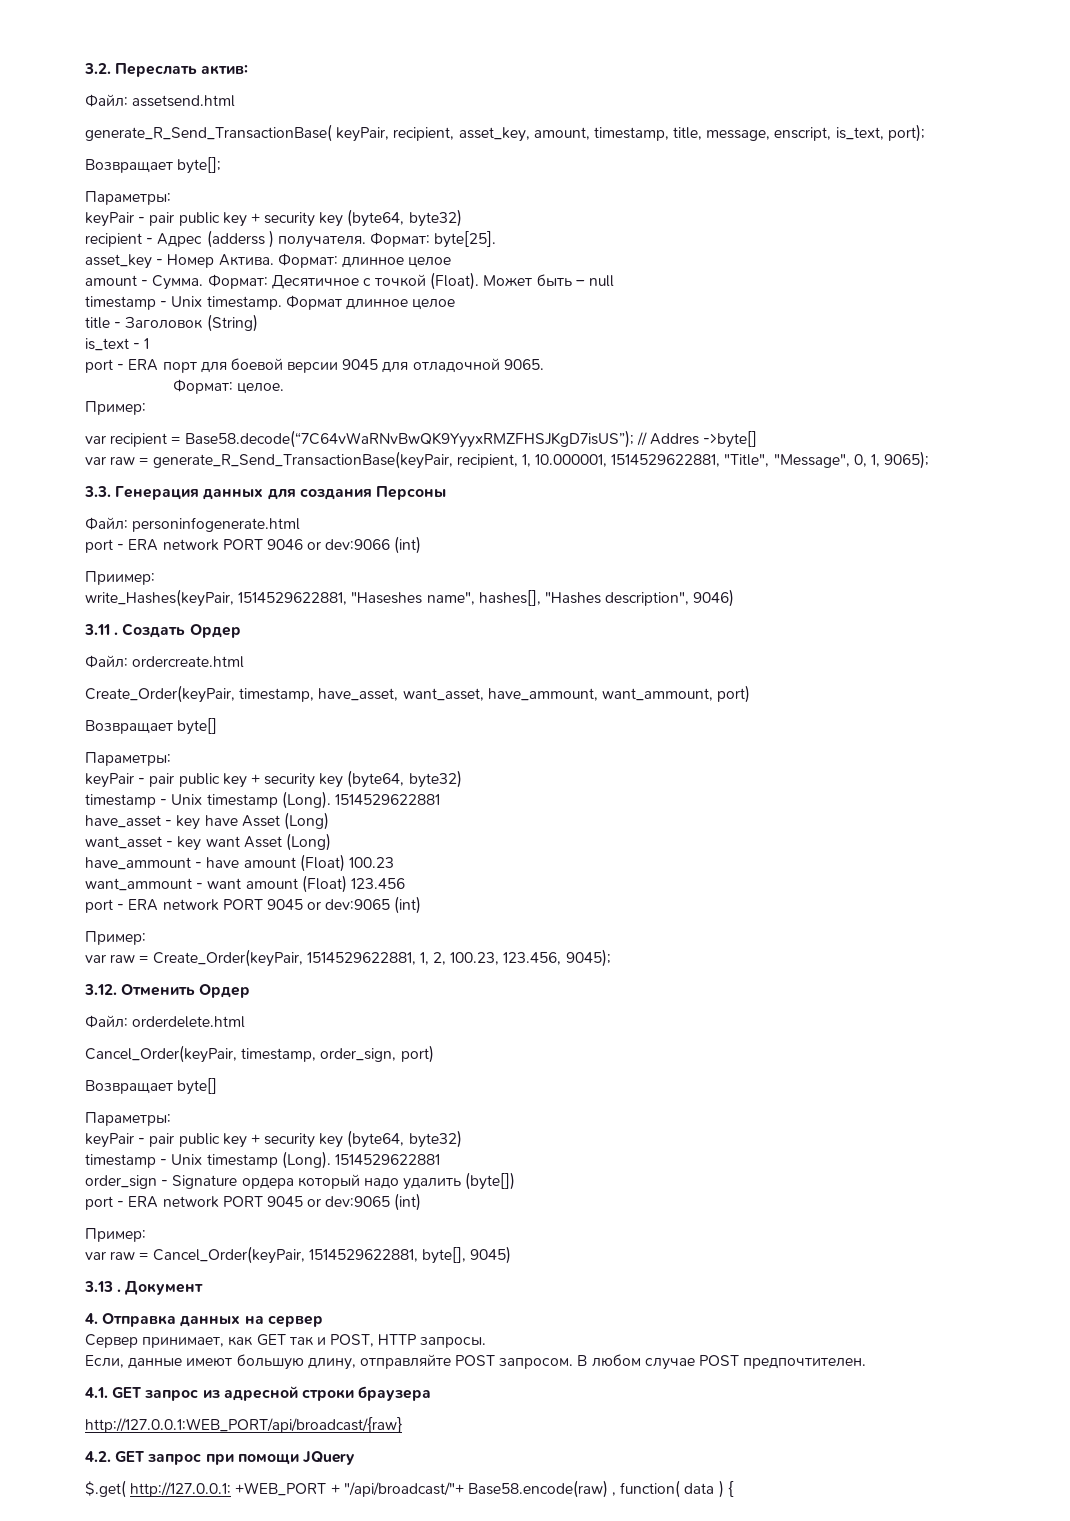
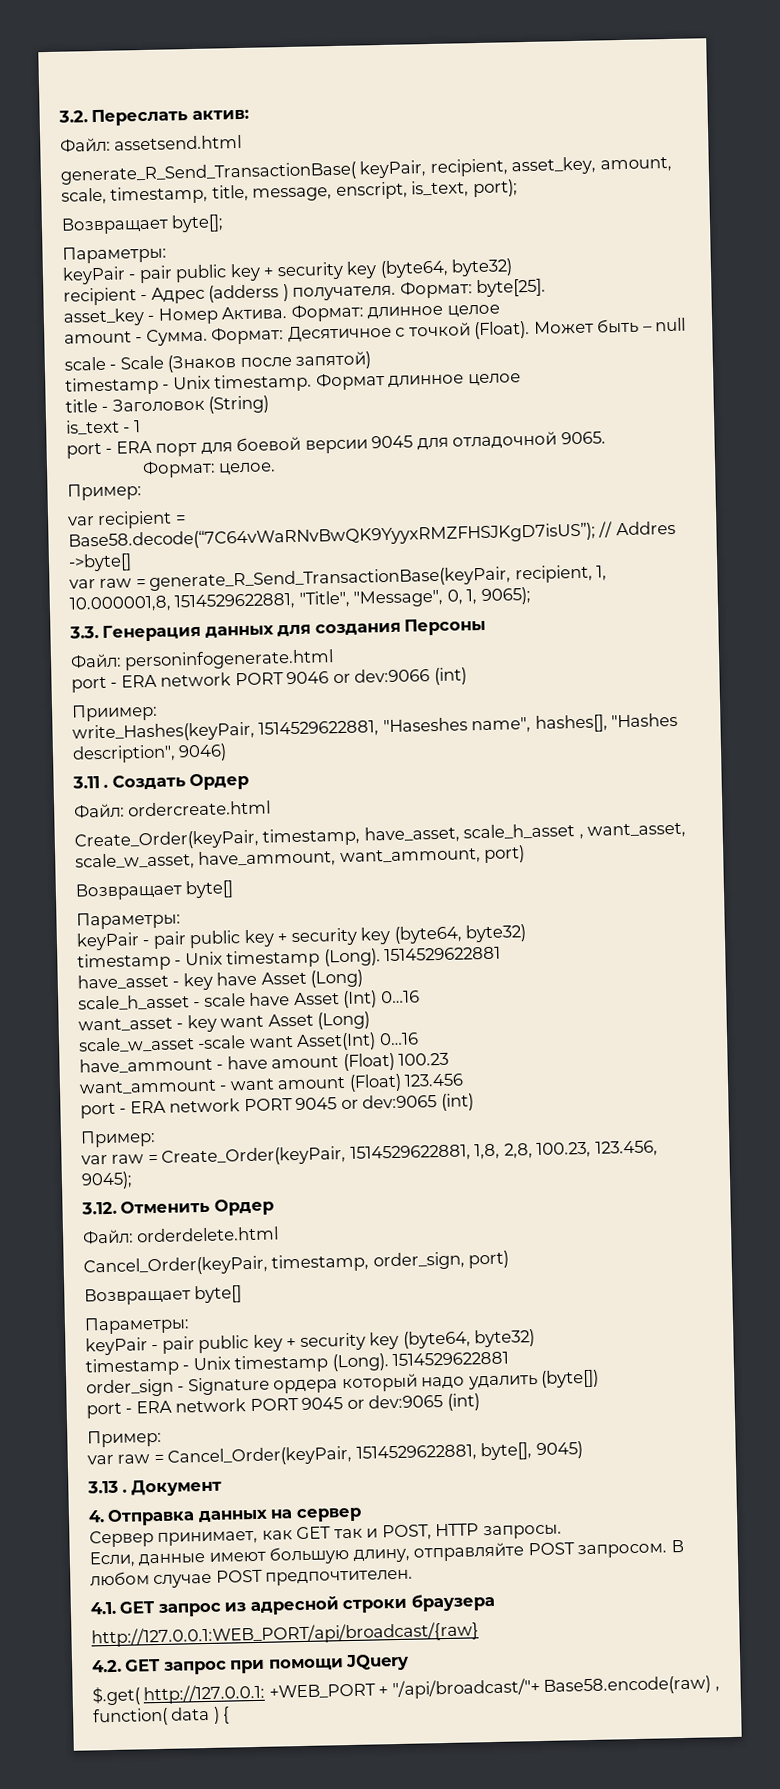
- generate_R_Send_TransactionBase( keyPair, recipient, asset_key, amount, timestamp, title, message, enscript, is_text, port);
+ generate_R_Send_TransactionBase( keyPair, recipient, asset_key, amount, scale, timestamp, title, message, enscript, is_text, port);
+ scale - Scale (Знаков после запятой)
- var raw = generate_R_Send_TransactionBase(keyPair, recipient, 1, 10.000001, 1514529622881, "Title", "Message", 0, 1, 9065);
+ var raw = generate_R_Send_TransactionBase(keyPair, recipient, 1, 10.000001,8, 1514529622881, "Title", "Message", 0, 1, 9065);
- Create_Order(keyPair, timestamp, have_asset, want_asset, have_ammount, want_ammount, port)
+ Create_Order(keyPair, timestamp, have_asset, scale_h_asset , want_asset, scale_w_asset, have_ammount, want_ammount, port)
+ scale_h_asset - scale have Asset (Int) 0…16
+ scale_w_asset -scale want Asset(Int) 0…16
- var raw = Create_Order(keyPair, 1514529622881, 1, 2, 100.23, 123.456, 9045);
+ var raw = Create_Order(keyPair, 1514529622881, 1,8, 2,8, 100.23, 123.456, 9045);

